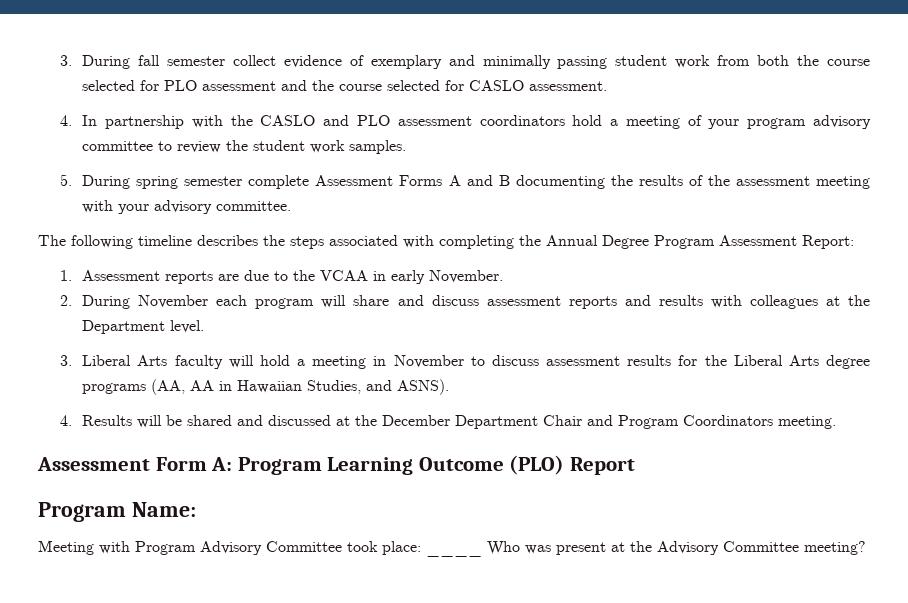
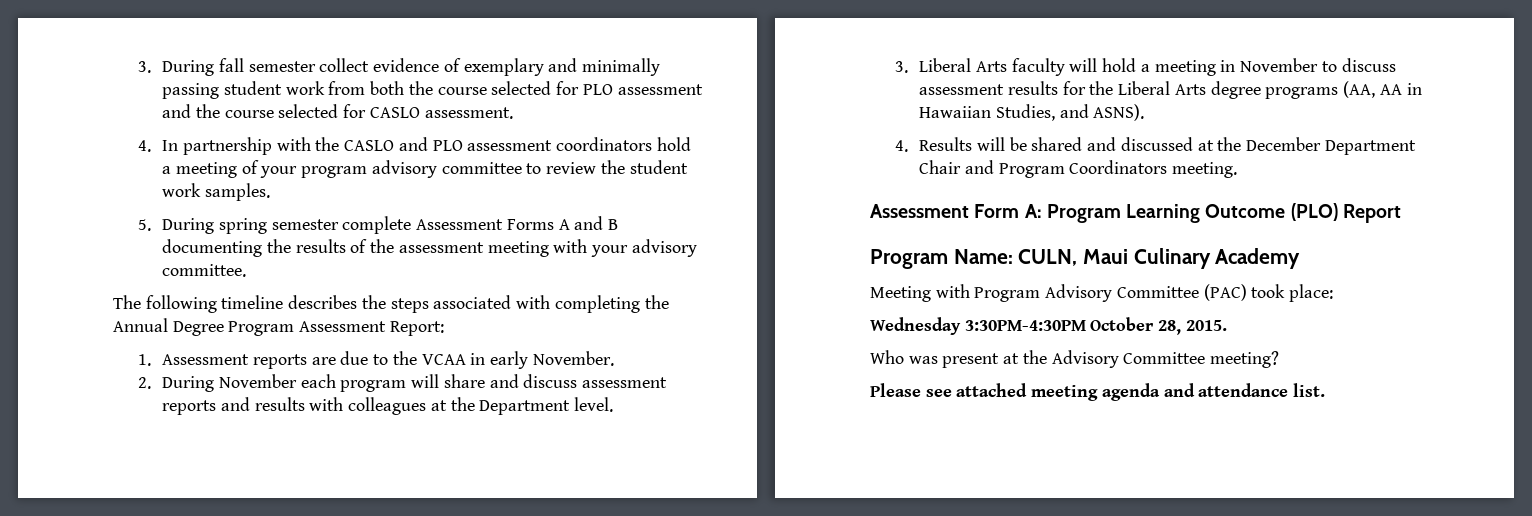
- Program Name:
+ Program Name: CULN, Maui Culinary Academy
- Meeting with Program Advisory Committee took place: ____ Who was present at the Advisory Committee meeting?
+ Meeting with Program Advisory Committee (PAC) took place:
+ Wednesday 3:30PM-4:30PM October 28, 2015.
+ Who was present at the Advisory Committee meeting?
+ Please see attached meeting agenda and attendance list.

